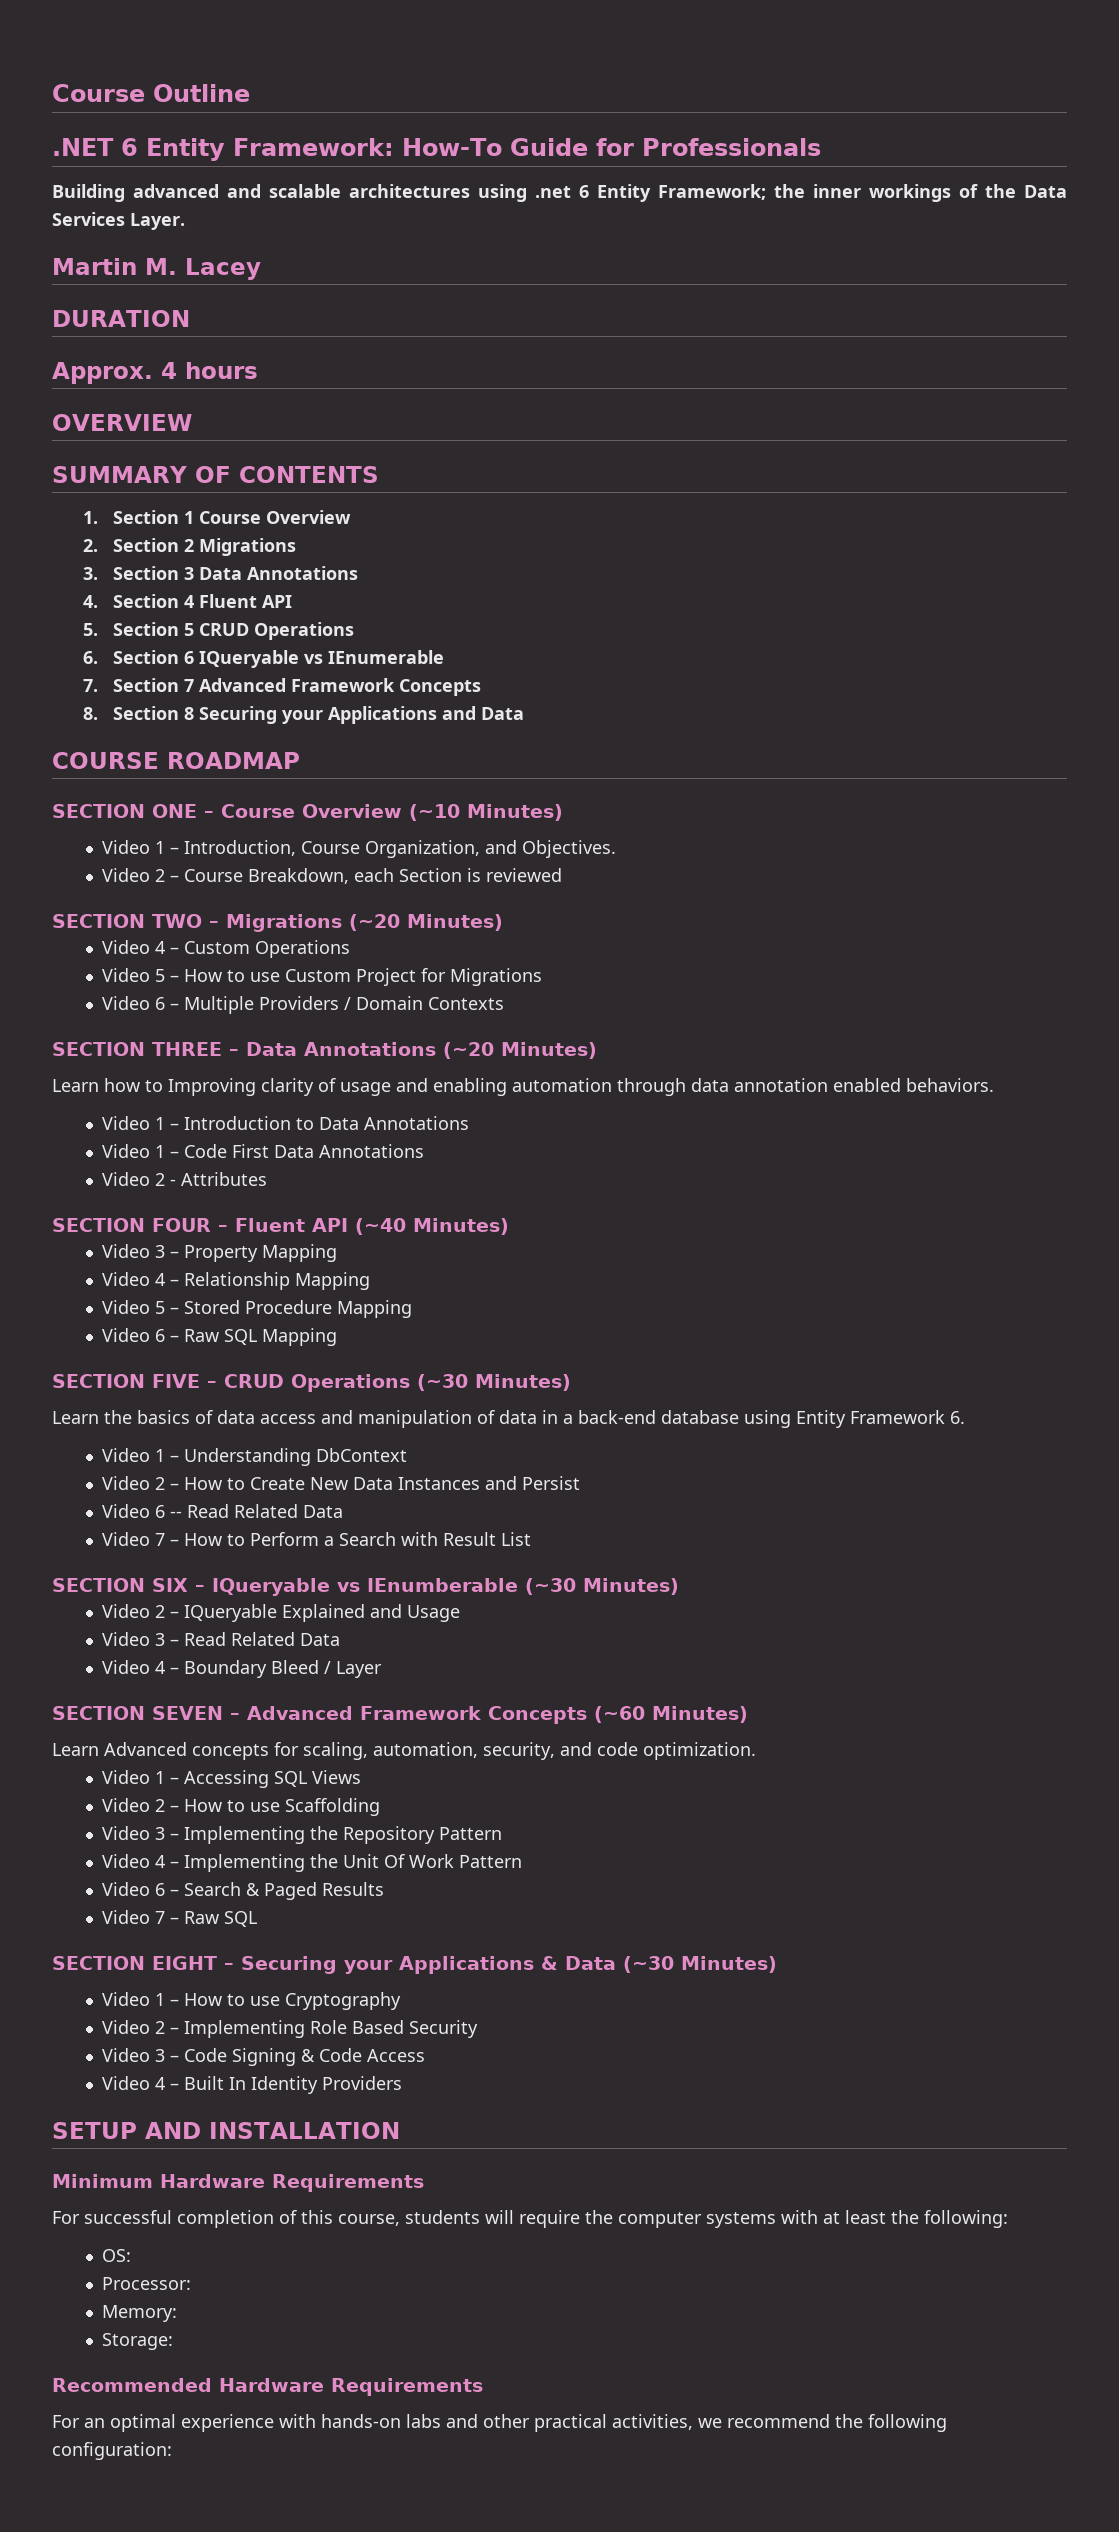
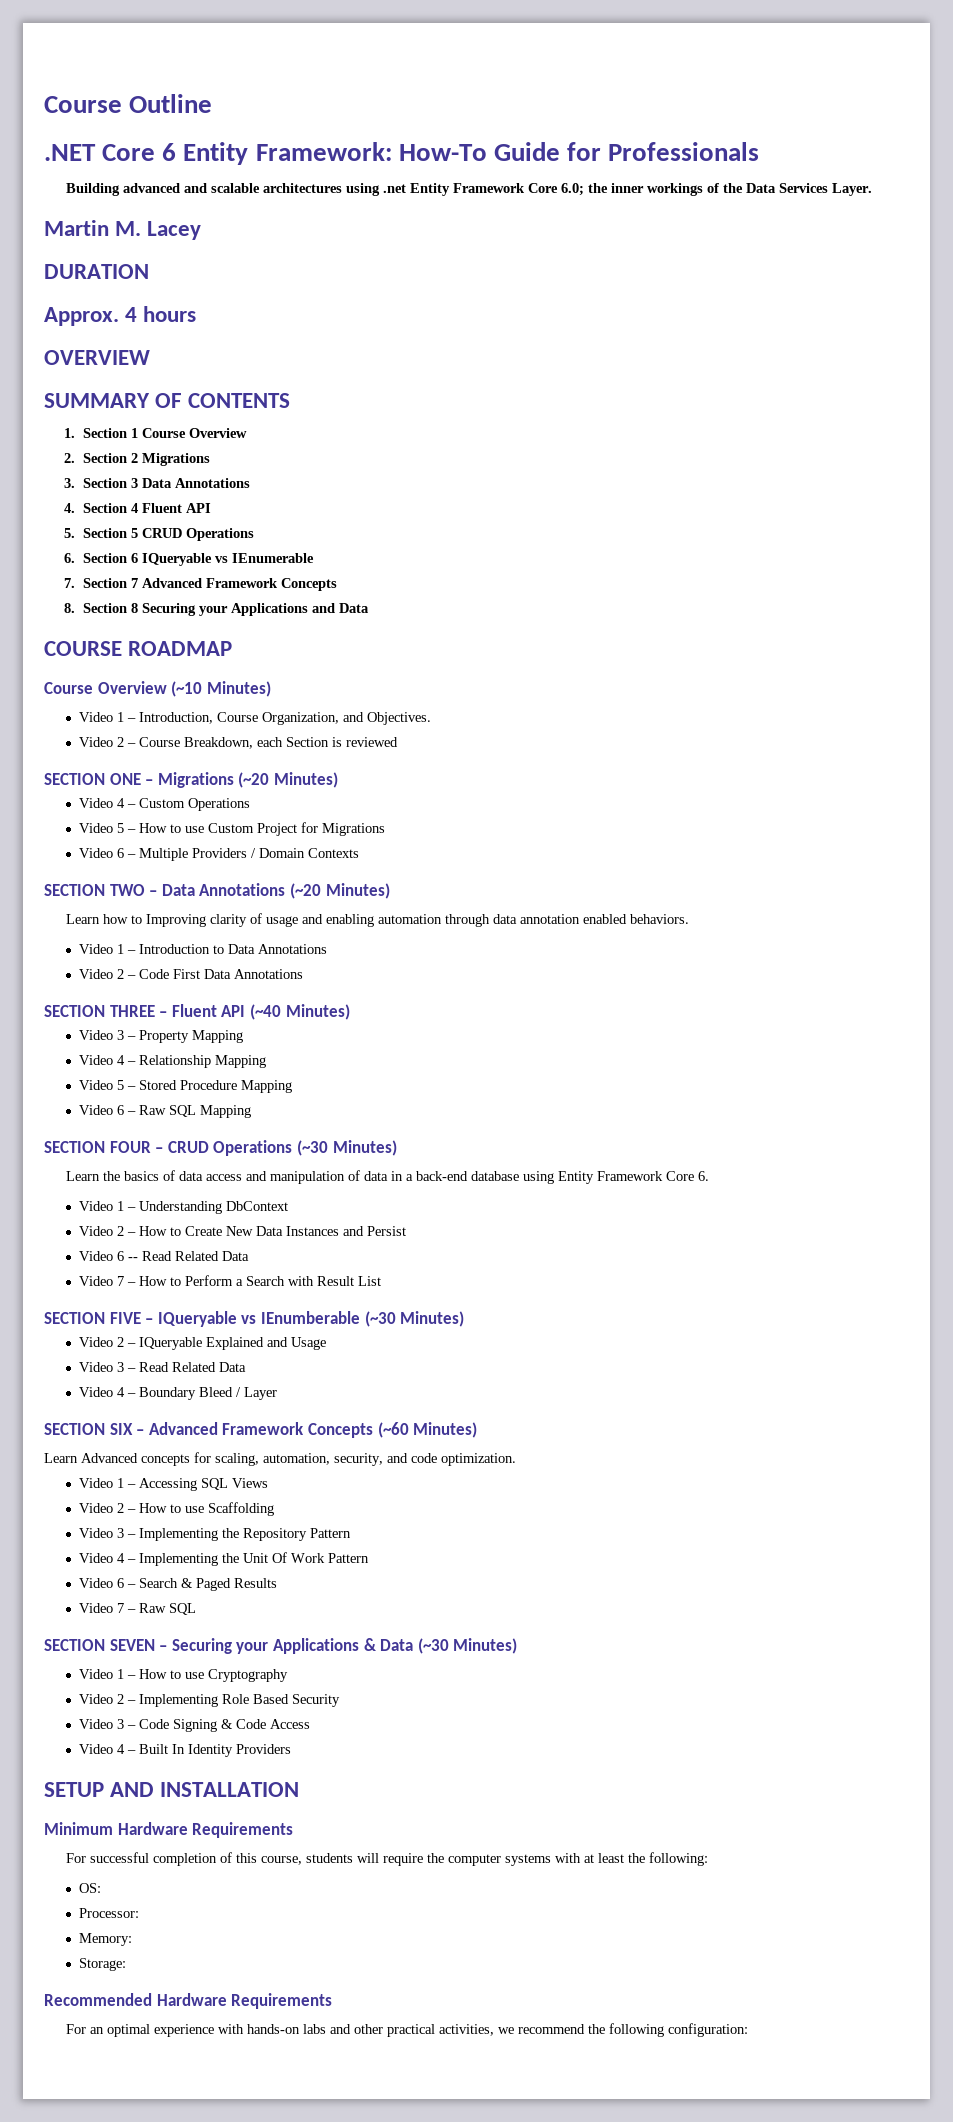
- .NET 6 Entity Framework: How-To Guide for Professionals
+ .NET Core 6 Entity Framework: How-To Guide for Professionals
- Building advanced and scalable architectures using .net 6 Entity Framework; the inner workings of the Data Services Layer.
+ Building advanced and scalable architectures using .net Entity Framework Core 6.0; the inner workings of the Data Services Layer.
- SECTION ONE – Course Overview (~10 Minutes)
+ Course Overview (~10 Minutes)
- SECTION TWO – Migrations (~20 Minutes)
+ SECTION ONE – Migrations (~20 Minutes)
- SECTION THREE – Data Annotations (~20 Minutes)
+ SECTION TWO – Data Annotations (~20 Minutes)
- Video 1 – Code First Data Annotations
+ Video 2 – Code First Data Annotations
- Video 2 - Attributes
- SECTION FOUR – Fluent API (~40 Minutes)
+ SECTION THREE – Fluent API (~40 Minutes)
- SECTION FIVE – CRUD Operations (~30 Minutes)
+ SECTION FOUR – CRUD Operations (~30 Minutes)
- Learn the basics of data access and manipulation of data in a back-end database using Entity Framework 6.
+ Learn the basics of data access and manipulation of data in a back-end database using Entity Framework Core 6.
- SECTION SIX – IQueryable vs IEnumberable (~30 Minutes)
+ SECTION FIVE – IQueryable vs IEnumberable (~30 Minutes)
- SECTION SEVEN – Advanced Framework Concepts (~60 Minutes)
+ SECTION SIX – Advanced Framework Concepts (~60 Minutes)
- SECTION EIGHT – Securing your Applications & Data (~30 Minutes)
+ SECTION SEVEN – Securing your Applications & Data (~30 Minutes)

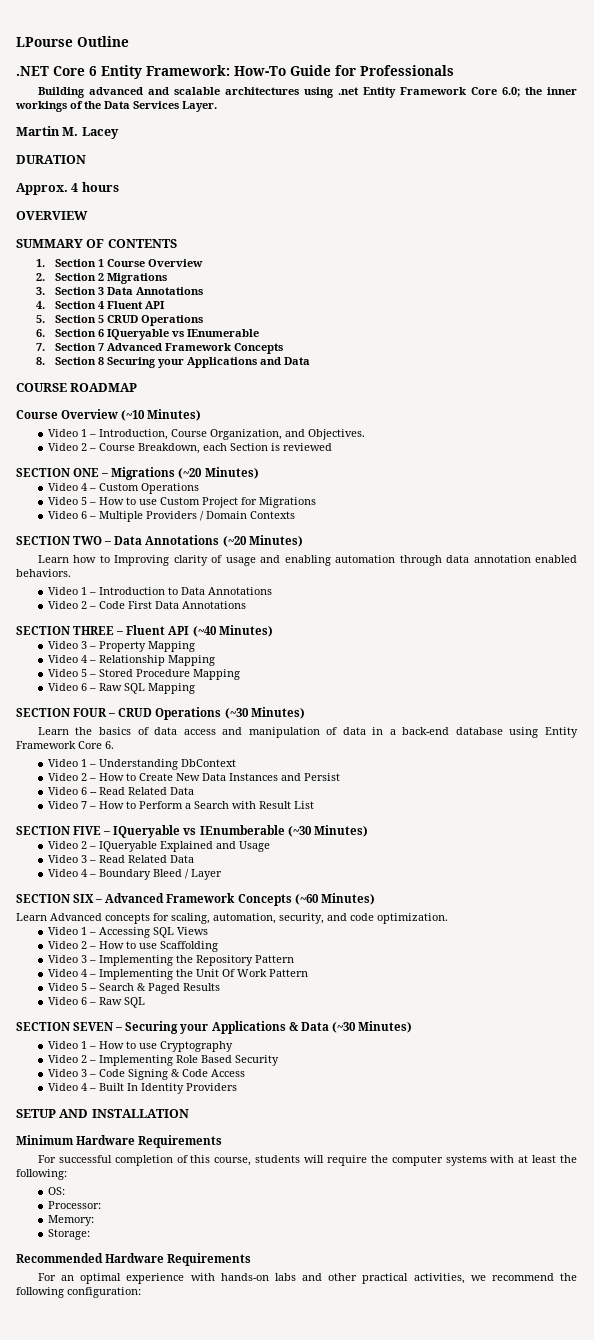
- Course Outline
+ LPourse Outline
- Video 6 – Search & Paged Results
- Video 7 – Raw SQL
+ Video 5 – Search & Paged Results
+ Video 6 – Raw SQL

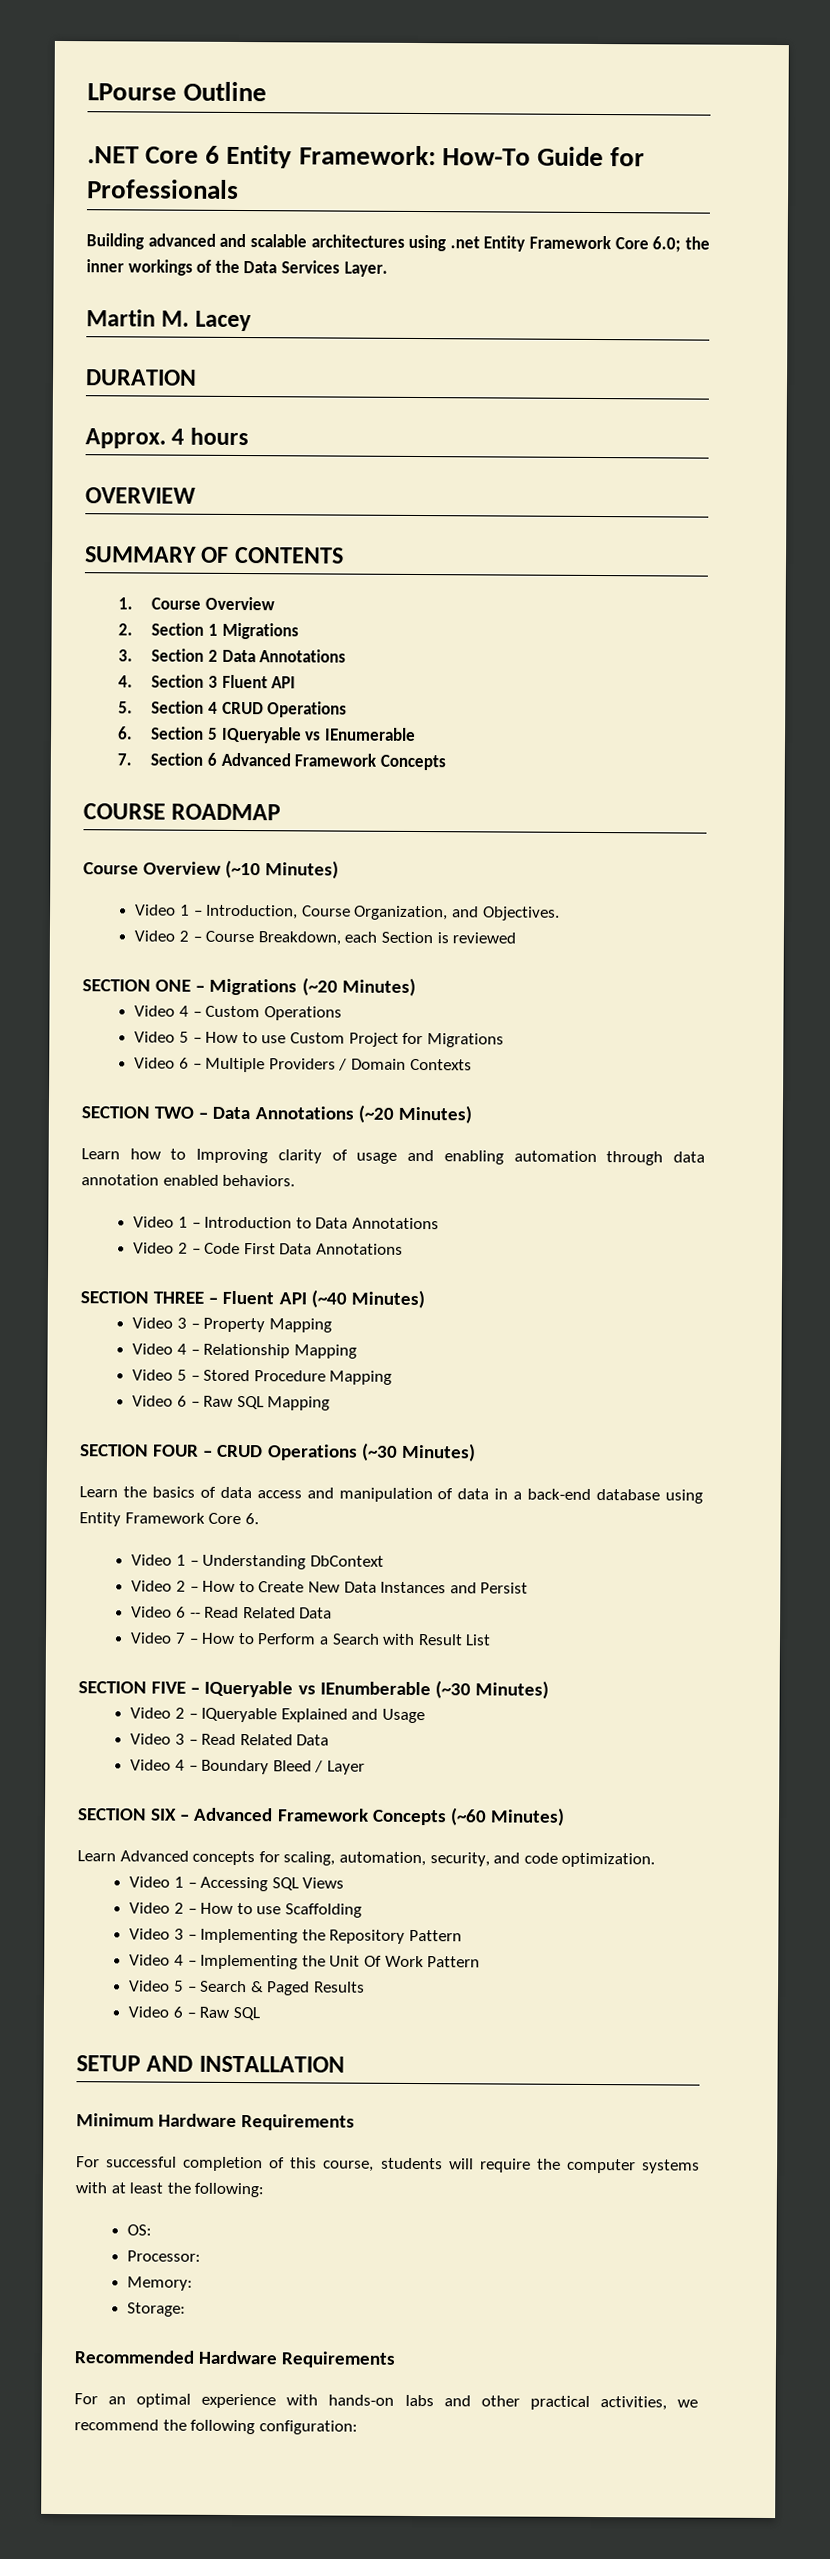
- 1. Section 1 Course Overview
+ 1. Course Overview
- 2. Section 2 Migrations
+ 2. Section 1 Migrations
- 3. Section 3 Data Annotations
+ 3. Section 2 Data Annotations
- 4. Section 4 Fluent API
+ 4. Section 3 Fluent API
- 5. Section 5 CRUD Operations
+ 5. Section 4 CRUD Operations
- 6. Section 6 IQueryable vs IEnumerable
+ 6. Section 5 IQueryable vs IEnumerable
- 7. Section 7 Advanced Framework Concepts
- 8. Section 8 Securing your Applications and Data
+ 7. Section 6 Advanced Framework Concepts
- SECTION SEVEN – Securing your Applications & Data (~30 Minutes)
- Video 1 – How to use Cryptography
- Video 2 – Implementing Role Based Security
- Video 3 – Code Signing & Code Access
- Video 4 – Built In Identity Providers

